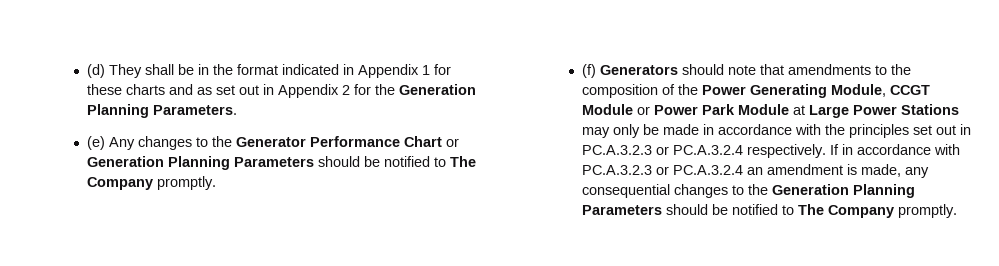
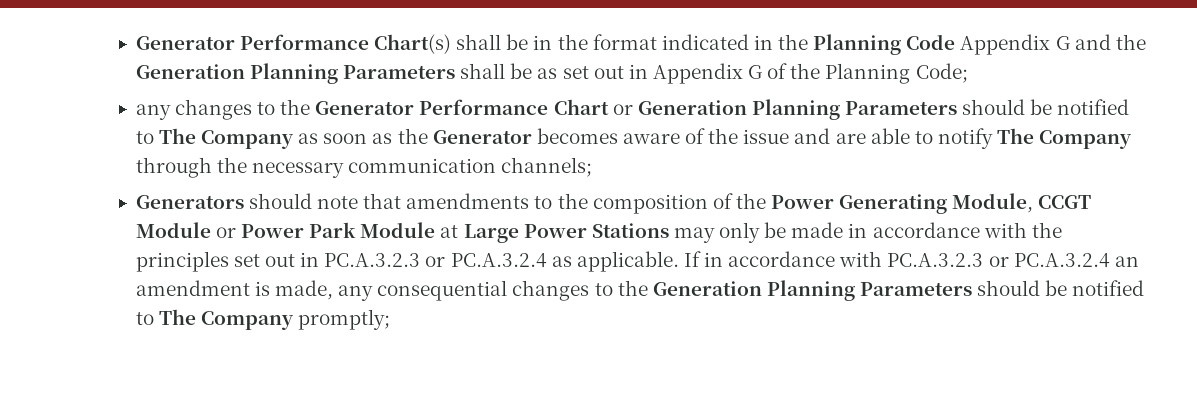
- (d) They shall be in the format indicated in Appendix 1 for these charts and as set out in Appendix 2 for the Generation Planning Parameters.
- (e) Any changes to the Generator Performance Chart or Generation Planning Parameters should be notified to The Company promptly.
- (f) Generators should note that amendments to the composition of the Power Generating Module, CCGT Module or Power Park Module at Large Power Stations may only be made in accordance with the principles set out in PC.A.3.2.3 or PC.A.3.2.4 respectively.
+ Generator Performance Chart(s) shall be in the format indicated in the Planning Code Appendix G and the Generation Planning Parameters shall be as set out in Appendix G of the Planning Code;
+ any changes to the Generator Performance Chart or Generation Planning Parameters should be notified to The Company as soon as the Generator becomes aware of the issue and are able to notify The Company through the necessary communication channels;
+ Generators should note that amendments to the composition of the Power Generating Module, CCGT Module or Power Park Module at Large Power Stations may only be made in accordance with the principles set out in PC.A.3.2.3 or PC.A.3.2.4 as applicable.
- If in accordance with PC.A.3.2.3 or PC.A.3.2.4 an amendment is made, any consequential changes to the Generation Planning Parameters should be notified to The Company promptly.
+ If in accordance with PC.A.3.2.3 or PC.A.3.2.4 an amendment is made, any consequential changes to the Generation Planning Parameters should be notified to The Company promptly;

